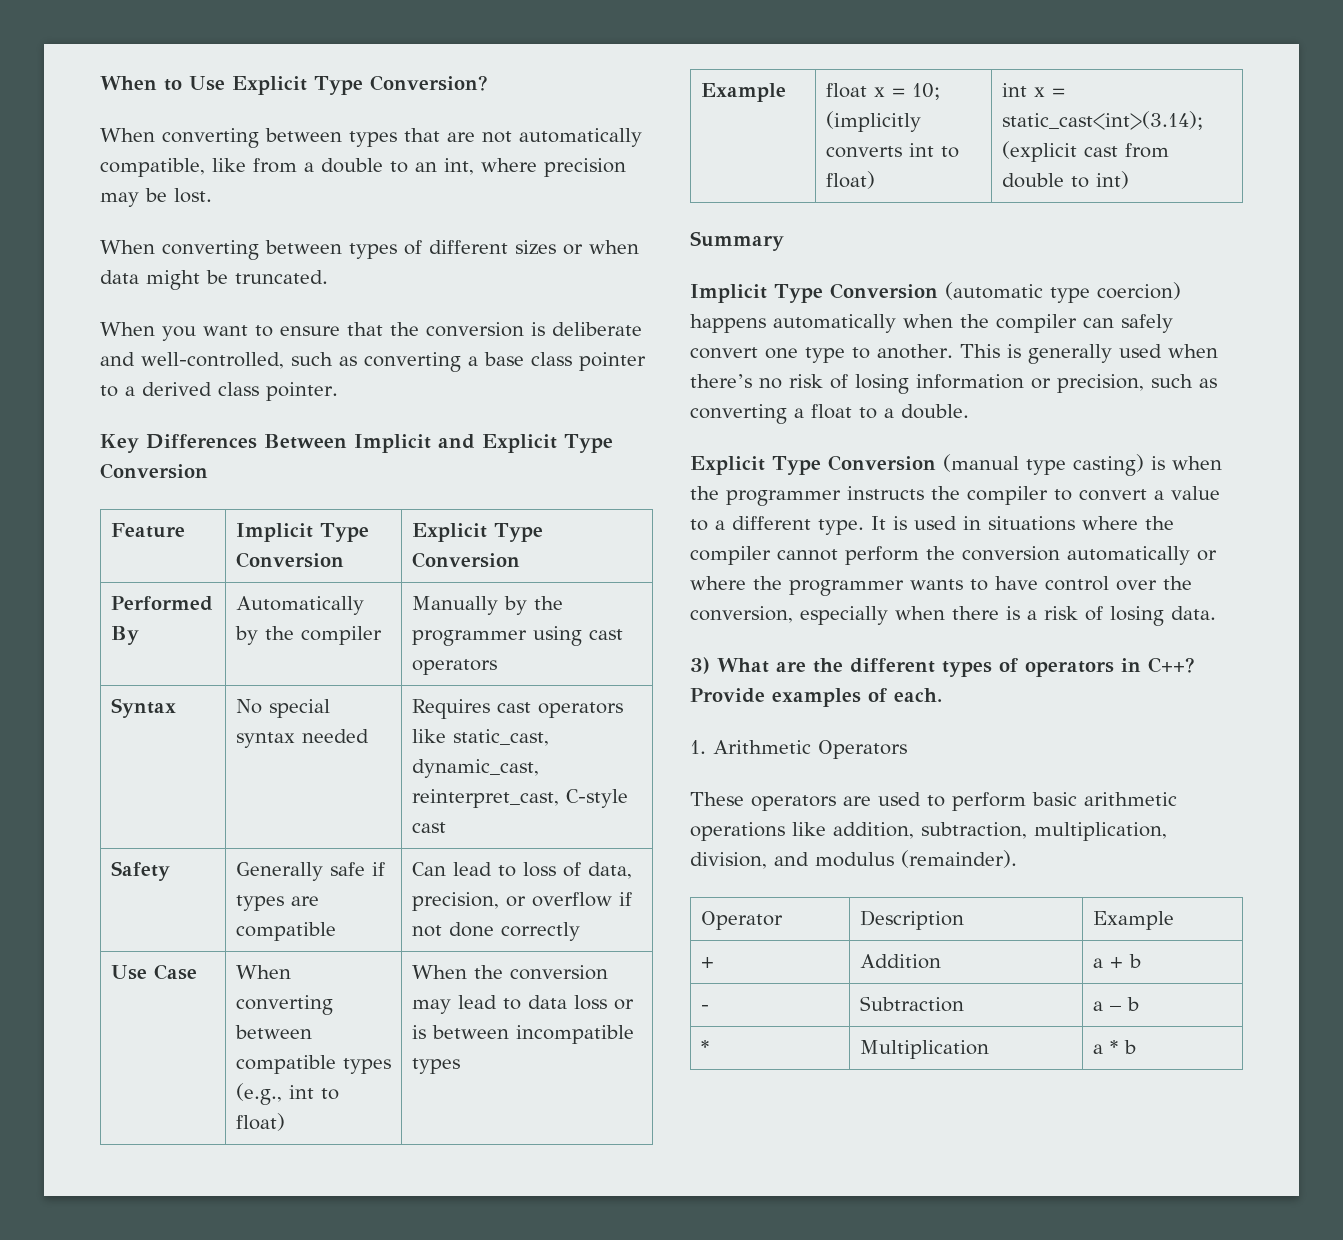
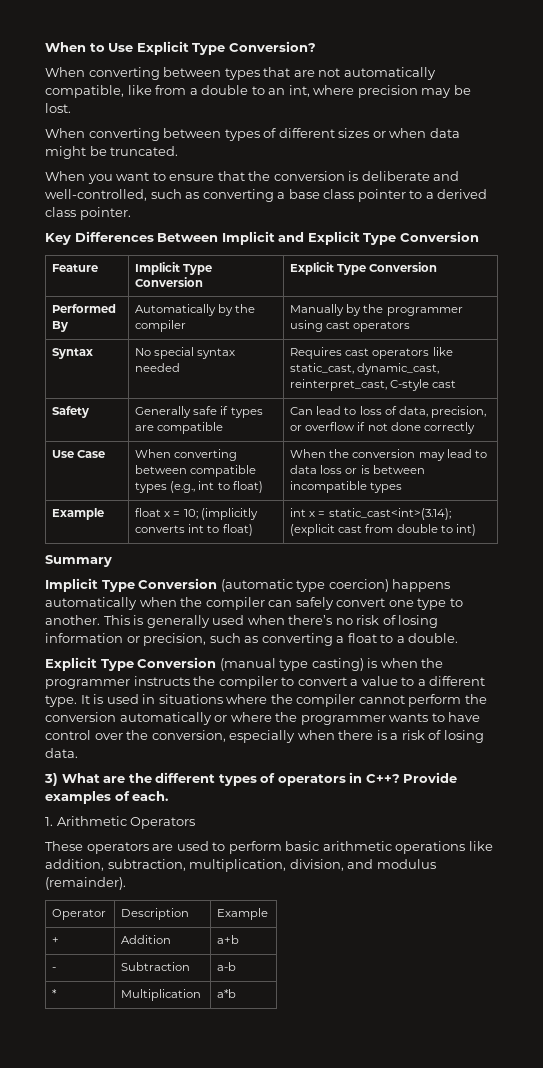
- + | Addition | a + b
+ + | Addition | a+b
- - | Subtraction | a – b
+ - | Subtraction | a-b
- * | Multiplication | a * b
+ * | Multiplication | a*b

